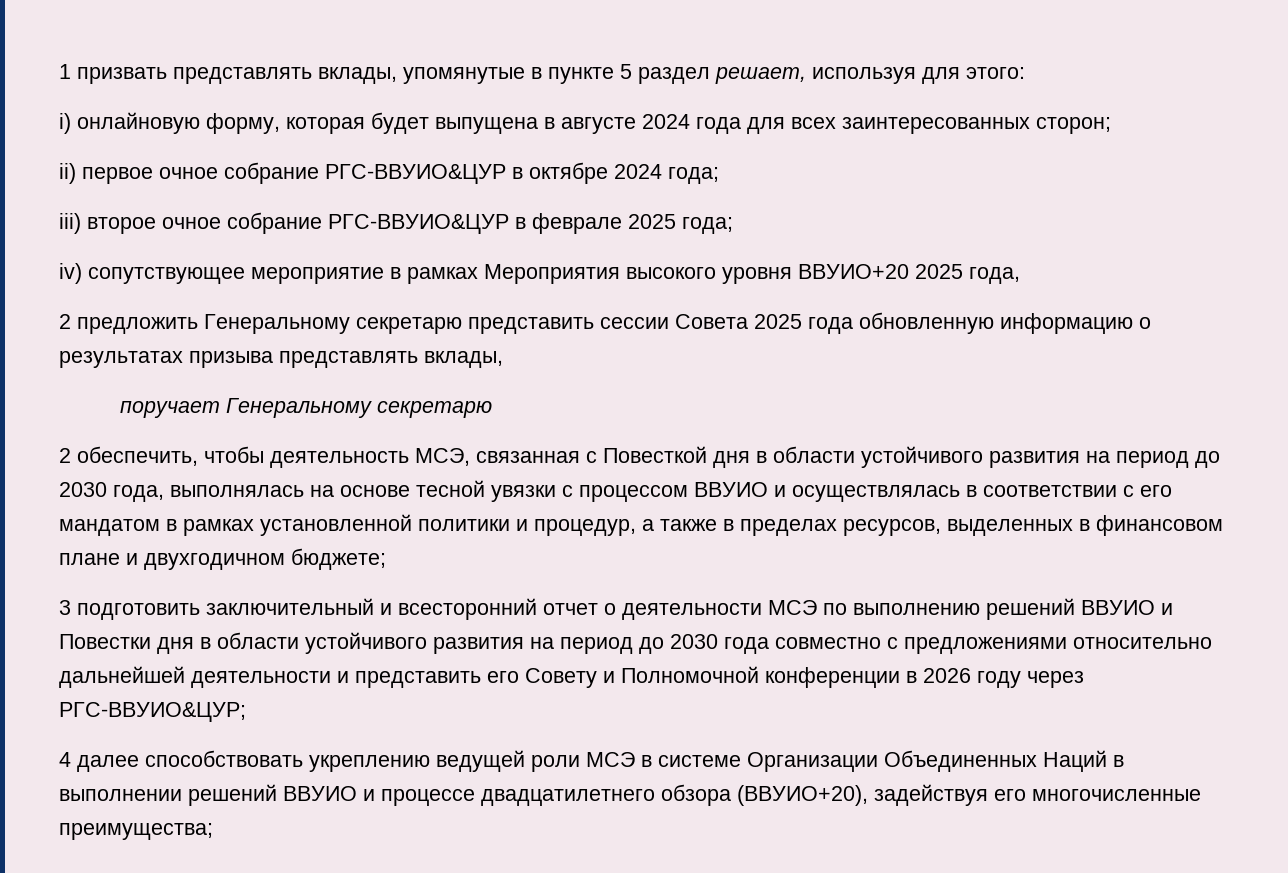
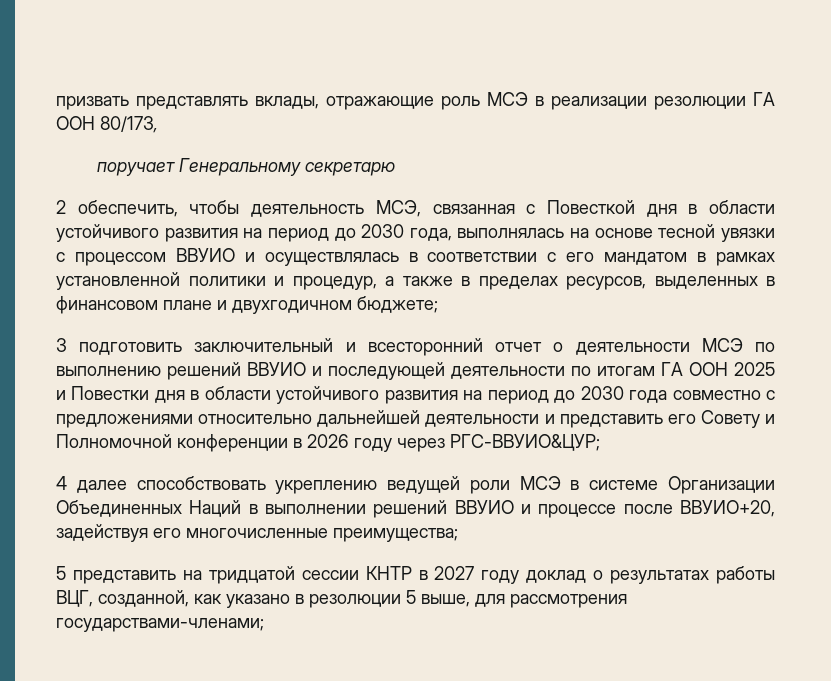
- 1 призвать представлять вклады, упомянутые в пункте 5 раздел решает, используя для этого:
- i) онлайновую форму, которая будет выпущена в августе 2024 года для всех заинтересованных сторон;
- ii) первое очное собрание РГС-ВВУИО&ЦУР в октябре 2024 года;
- iii) второе очное собрание РГС-ВВУИО&ЦУР в феврале 2025 года;
- iv) сопутствующее мероприятие в рамках Мероприятия высокого уровня ВВУИО+20 2025 года,
- 2 предложить Генеральному секретарю представить сессии Совета 2025 года обновленную информацию о результатах призыва представлять вклады,
+ призвать представлять вклады, отражающие роль МСЭ в реализации резолюции ГА ООН 80/173,
- 3 подготовить заключительный и всесторонний отчет о деятельности МСЭ по выполнению решений ВВУИО и Повестки дня в области устойчивого развития на период до 2030 года совместно с предложениями относительно дальнейшей деятельности и представить его Совету и Полномочной конференции в 2026 году через РГС-ВВУИО&ЦУР;
+ 3 подготовить заключительный и всесторонний отчет о деятельности МСЭ по выполнению решений ВВУИО и последующей деятельности по итогам ГА ООН 2025 и Повестки дня в области устойчивого развития на период до 2030 года совместно с предложениями относительно дальнейшей деятельности и представить его Совету и Полномочной конференции в 2026 году через РГС-ВВУИО&ЦУР;
- 4 далее способствовать укреплению ведущей роли МСЭ в системе Организации Объединенных Наций в выполнении решений ВВУИО и процессе двадцатилетнего обзора (ВВУИО+20), задействуя его многочисленные преимущества;
+ 4 далее способствовать укреплению ведущей роли МСЭ в системе Организации Объединенных Наций в выполнении решений ВВУИО и процессе после ВВУИО+20, задействуя его многочисленные преимущества;
+ 5 представить на тридцатой сессии КНТР в 2027 году доклад о результатах работы ВЦГ, созданной, как указано в резолюции 5 выше, для рассмотрения государствами-членами;

